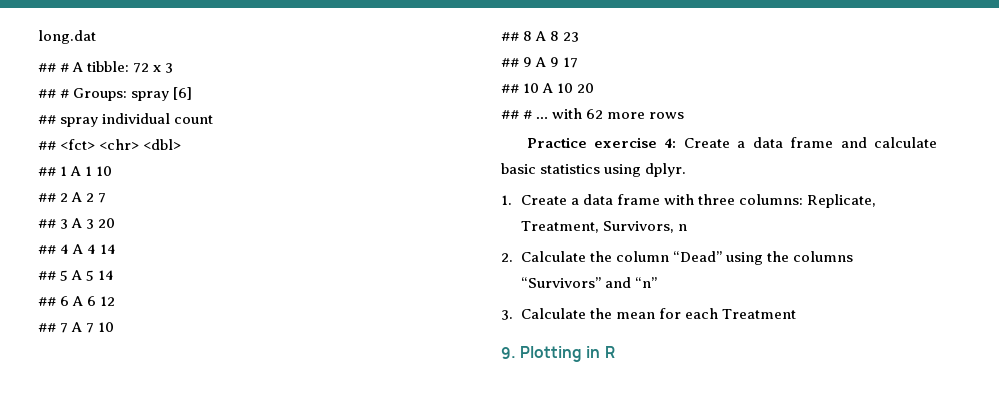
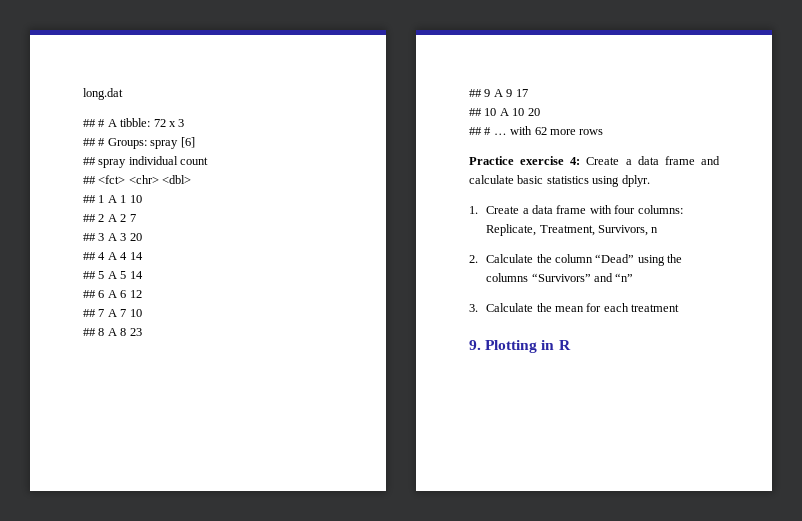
- 1. Create a data frame with three columns: Replicate, Treatment, Survivors, n
+ 1. Create a data frame with four columns: Replicate, Treatment, Survivors, n
- 3. Calculate the mean for each Treatment
+ 3. Calculate the mean for each treatment

